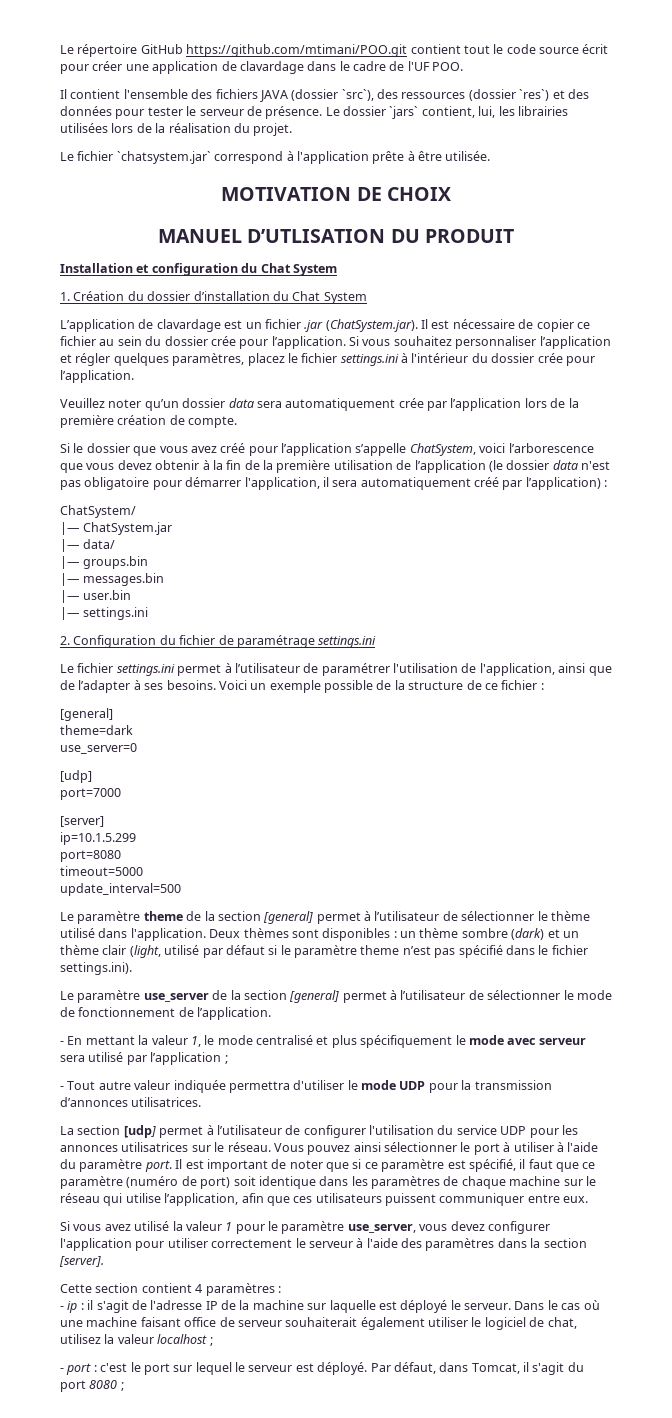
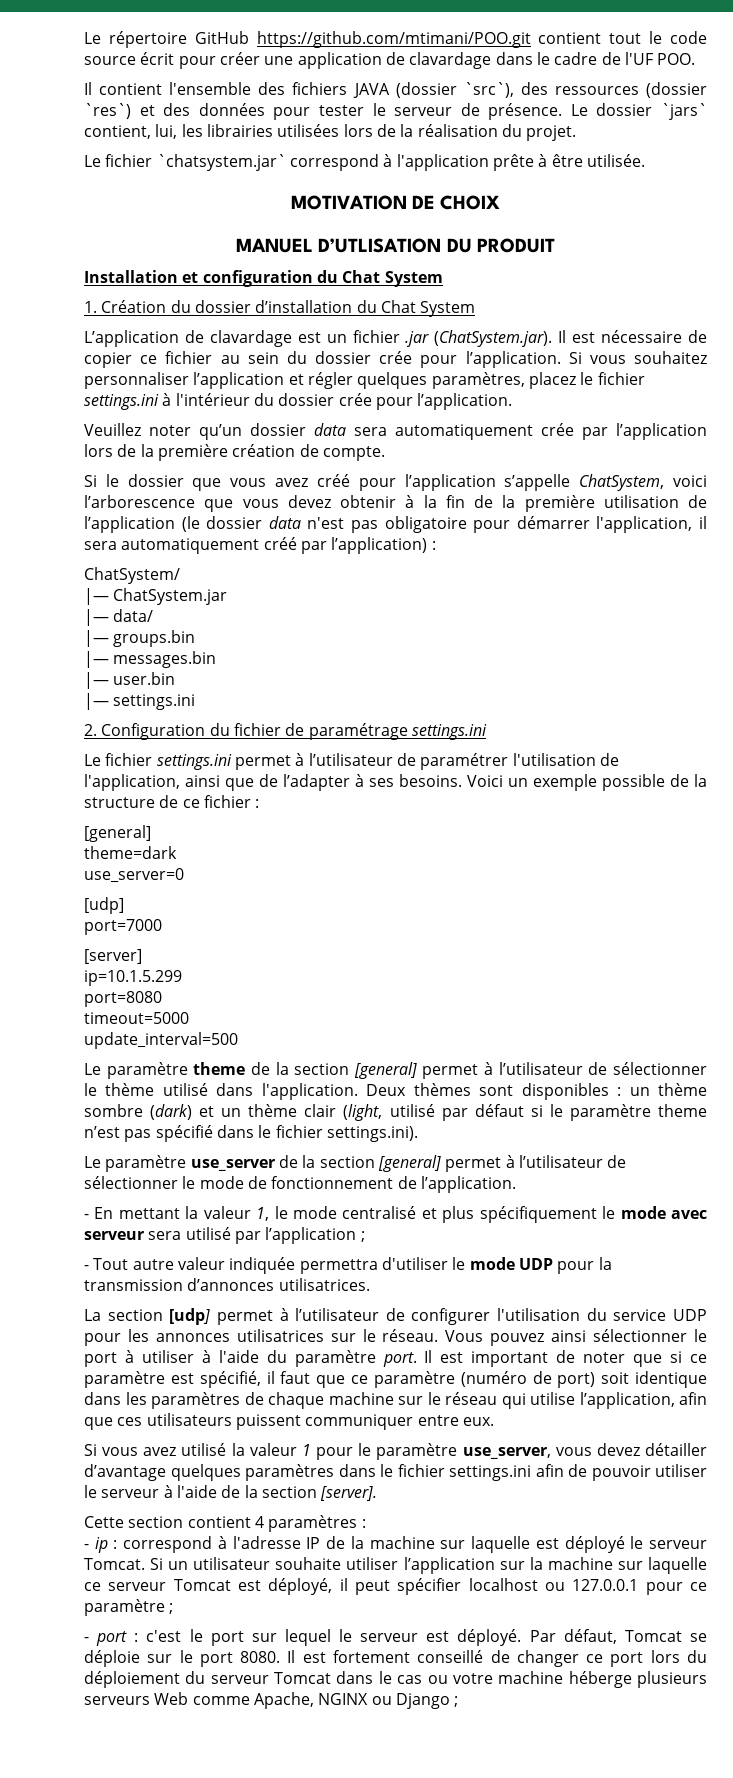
- Si vous avez utilisé la valeur 1 pour le paramètre use_server, vous devez configurer l'application pour utiliser correctement le serveur à l'aide des paramètres dans la section [server].
+ Si vous avez utilisé la valeur 1 pour le paramètre use_server, vous devez détailler d’avantage quelques paramètres dans le fichier settings.ini afin de pouvoir utiliser le serveur à l'aide de la section [server].
- - ip : il s'agit de l'adresse IP de la machine sur laquelle est déployé le serveur. Dans le cas où une machine faisant office de serveur souhaiterait également utiliser le logiciel de chat, utilisez la valeur localhost ;
+ - ip : correspond à l'adresse IP de la machine sur laquelle est déployé le serveur Tomcat. Si un utilisateur souhaite utiliser l’application sur la machine sur laquelle ce serveur Tomcat est déployé, il peut spécifier localhost ou 127.0.0.1 pour ce paramètre ;
- Par défaut, dans Tomcat, il s'agit du port 8080 ;
+ Par défaut, Tomcat se déploie sur le port 8080. Il est fortement conseillé de changer ce port lors du déploiement du serveur Tomcat dans le cas ou votre machine héberge plusieurs serveurs Web comme Apache, NGINX ou Django ;

